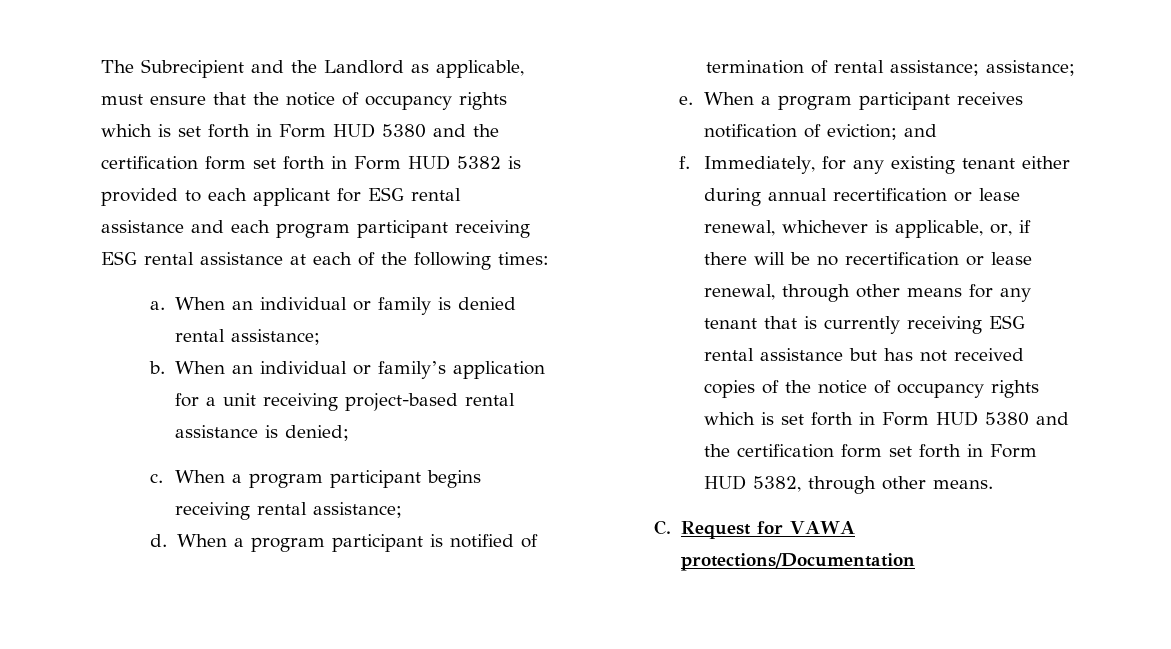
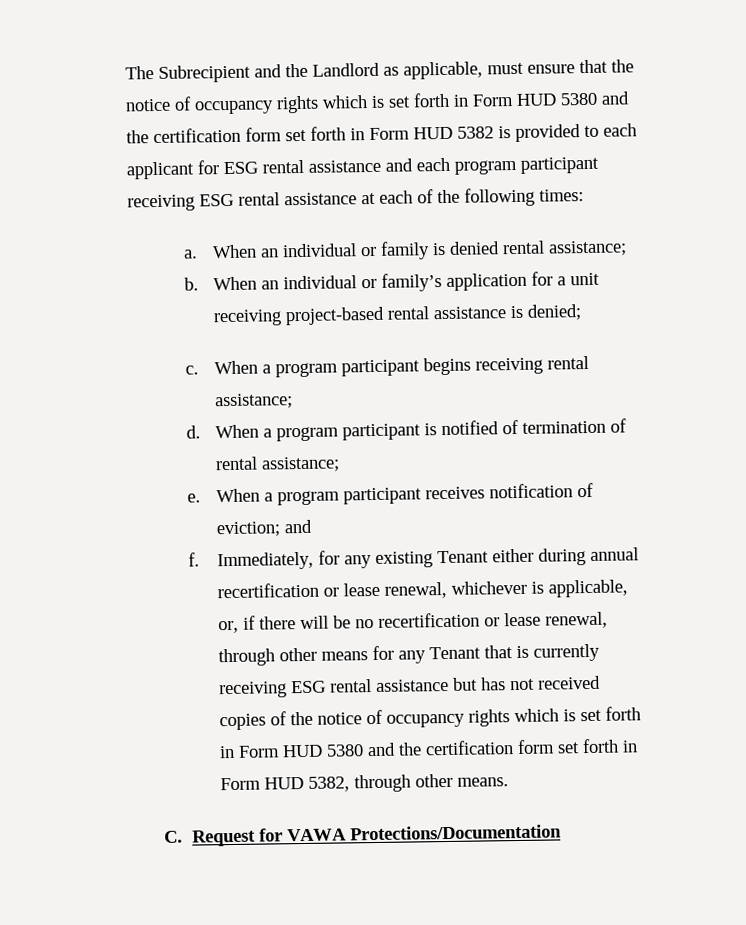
- When a program participant is notified of termination of rental assistance; assistance;
+ When a program participant is notified of termination of rental assistance;
- Immediately, for any existing tenant either during annual recertification or lease renewal, whichever is applicable, or, if there will be no recertification or lease renewal, through other means for any tenant that is currently receiving ESG rental assistance but has not received copies of the notice of occupancy rights which is set forth in Form HUD 5380 and the certification form set forth in Form HUD 5382, through other means.
+ Immediately, for any existing Tenant either during annual recertification or lease renewal, whichever is applicable, or, if there will be no recertification or lease renewal, through other means for any Tenant that is currently receiving ESG rental assistance but has not received copies of the notice of occupancy rights which is set forth in Form HUD 5380 and the certification form set forth in Form HUD 5382, through other means.
- C. Request for VAWA protections/Documentation
+ C. Request for VAWA Protections/Documentation

